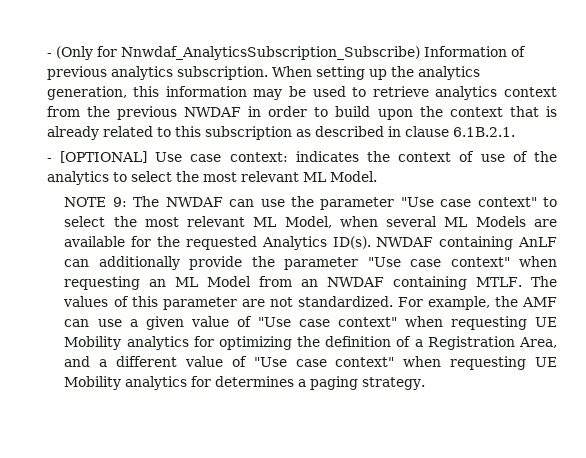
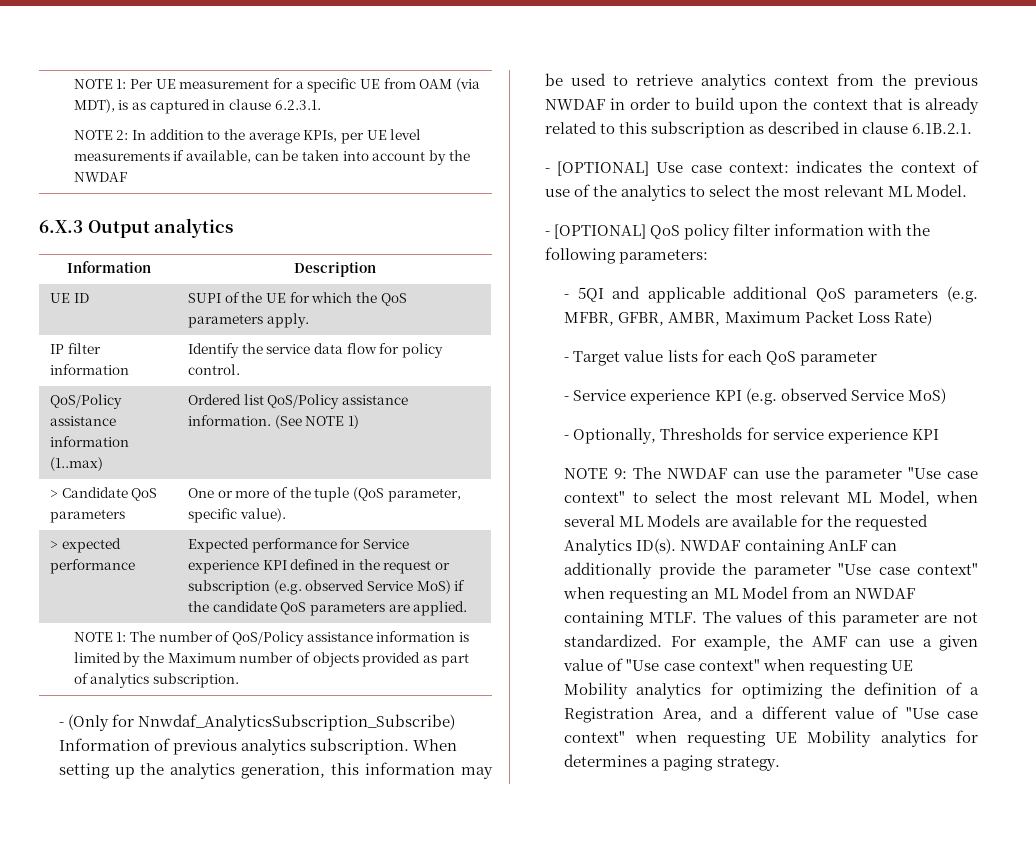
+ NOTE 1: Per UE measurement for a specific UE from OAM (via MDT), is as captured in clause 6.2.3.1.
+ NOTE 2: In addition to the average KPIs, per UE level measurements if available, can be taken into account by the NWDAF
+ 6.X.3 Output analytics
+ Information | Description
+ UE ID | SUPI of the UE for which the QoS parameters apply.
+ IP filter information | Identify the service data flow for policy control.
+ QoS/Policy assistance information (1..max) | Ordered list QoS/Policy assistance information. (See NOTE 1)
+ > Candidate QoS parameters | One or more of the tuple (QoS parameter, specific value).
+ > expected performance | Expected performance for Service experience KPI defined in the request or subscription (e.g. observed Service MoS) if the candidate QoS parameters are applied.
+ NOTE 1: The number of QoS/Policy assistance information is limited by the Maximum number of objects provided as part of analytics subscription.
+ - [OPTIONAL] QoS policy filter information with the following parameters:
+ - 5QI and applicable additional QoS parameters (e.g. MFBR, GFBR, AMBR, Maximum Packet Loss Rate)
+ - Target value lists for each QoS parameter
+ - Service experience KPI (e.g. observed Service MoS)
+ - Optionally, Thresholds for service experience KPI

